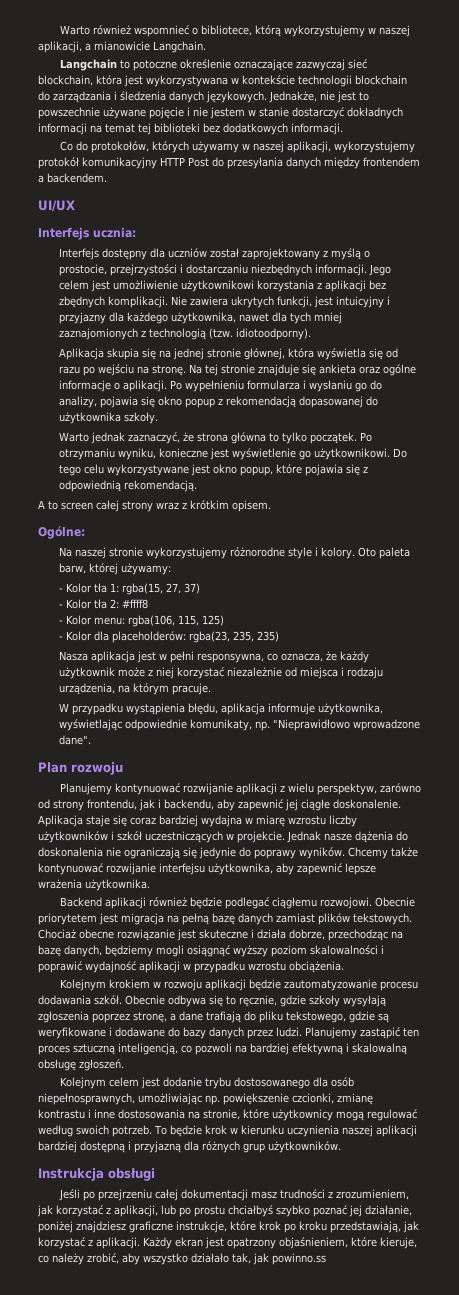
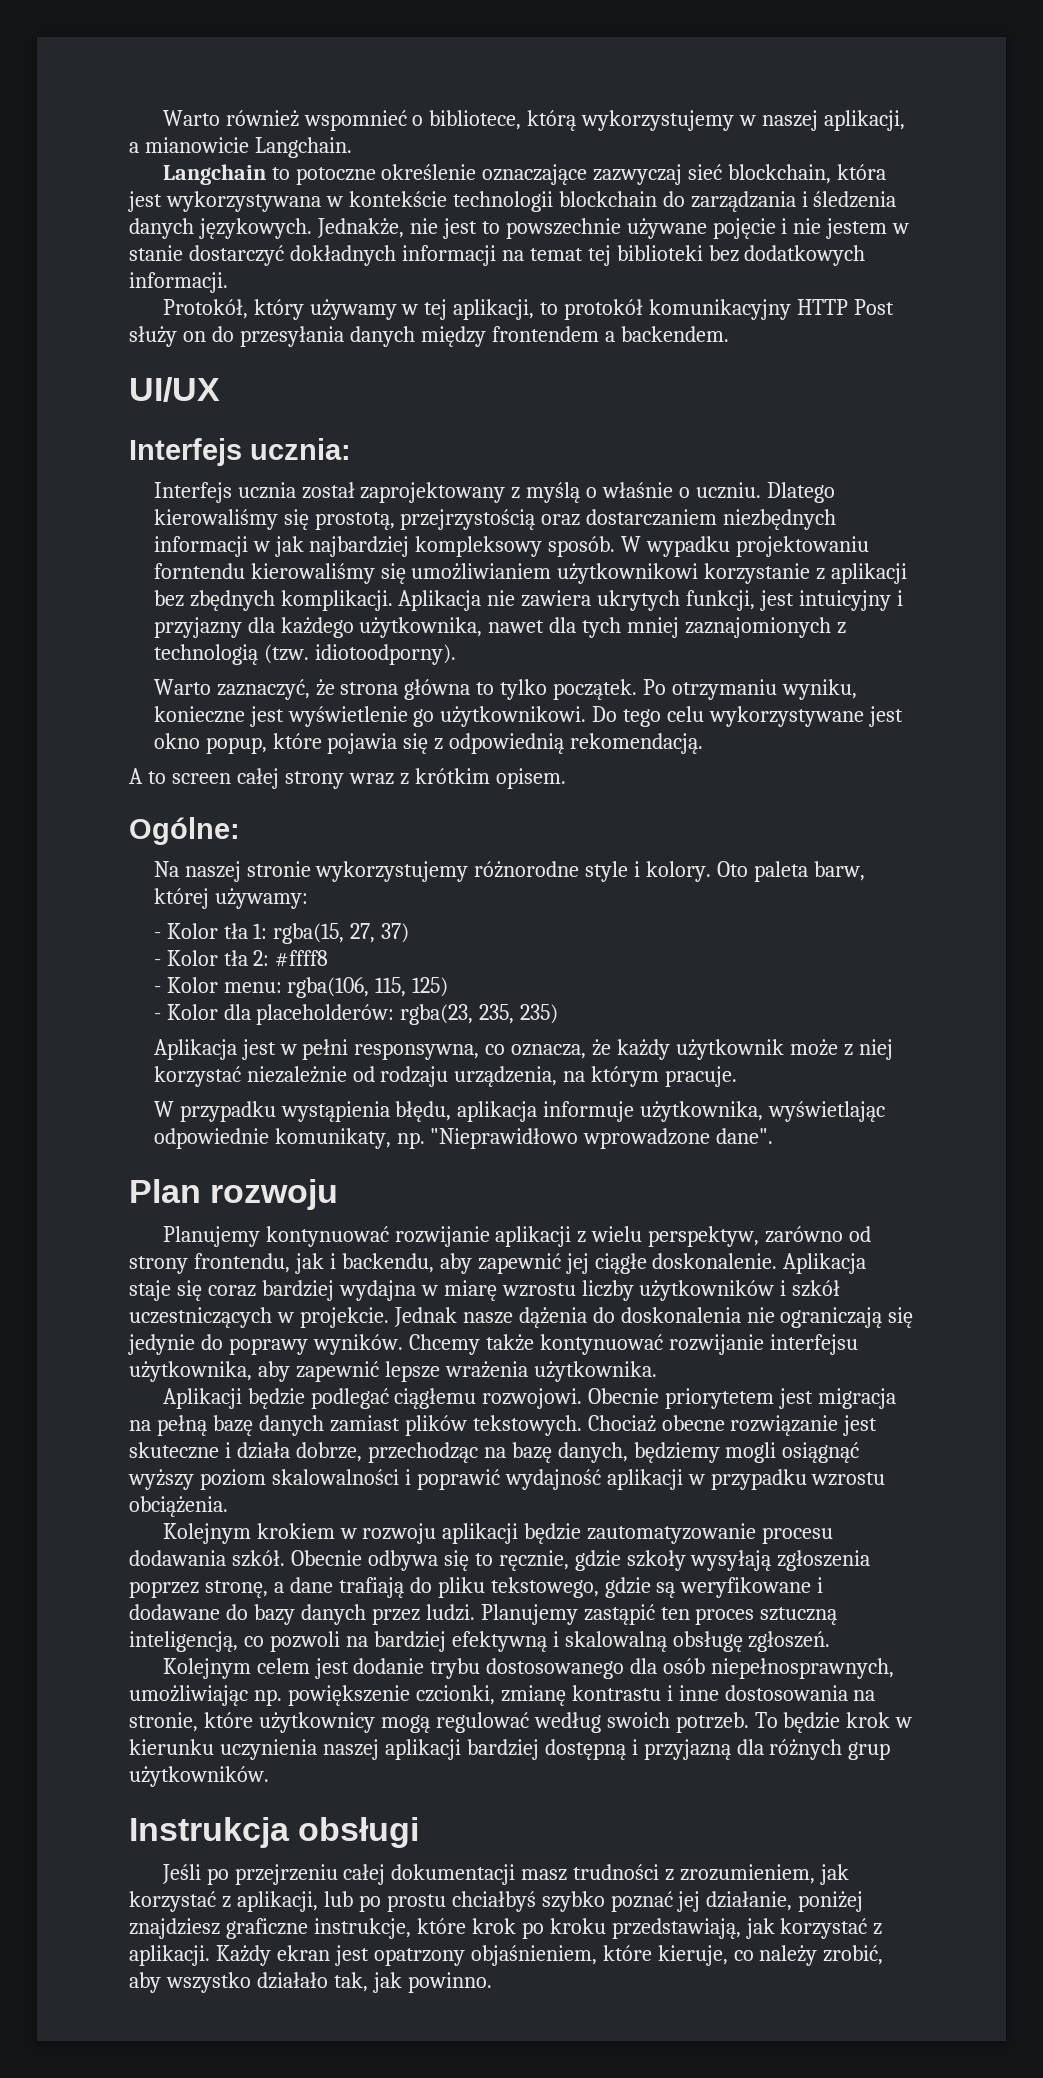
- Co do protokołów, których używamy w naszej aplikacji, wykorzystujemy protokół komunikacyjny HTTP Post do przesyłania danych między frontendem a backendem.
+ Protokół, który używamy w tej aplikacji, to protokół komunikacyjny HTTP Post służy on do przesyłania danych między frontendem a backendem.
- Interfejs dostępny dla uczniów został zaprojektowany z myślą o prostocie, przejrzystości i dostarczaniu niezbędnych informacji. Jego celem jest umożliwienie użytkownikowi korzystania z aplikacji bez zbędnych komplikacji.
+ Interfejs ucznia został zaprojektowany z myślą o właśnie o uczniu. Dlatego kierowaliśmy się prostotą, przejrzystością oraz dostarczaniem niezbędnych informacji w jak najbardziej kompleksowy sposób. W wypadku projektowaniu forntendu kierowaliśmy się umożliwianiem użytkownikowi korzystanie z aplikacji bez zbędnych komplikacji.
- Nie zawiera ukrytych funkcji, jest intuicyjny i przyjazny dla każdego użytkownika, nawet dla tych mniej zaznajomionych z technologią (tzw. idiotoodporny).
+ Aplikacja nie zawiera ukrytych funkcji, jest intuicyjny i przyjazny dla każdego użytkownika, nawet dla tych mniej zaznajomionych z technologią (tzw. idiotoodporny).
- Aplikacja skupia się na jednej stronie głównej, która wyświetla się od razu po wejściu na stronę. Na tej stronie znajduje się ankieta oraz ogólne informacje o aplikacji. Po wypełnieniu formularza i wysłaniu go do analizy, pojawia się okno popup z rekomendacją dopasowanej do użytkownika szkoły.
- Warto jednak zaznaczyć, że strona główna to tylko początek.
+ Warto zaznaczyć, że strona główna to tylko początek.
- Nasza aplikacja jest w pełni responsywna, co oznacza, że każdy użytkownik może z niej korzystać niezależnie od miejsca i rodzaju urządzenia, na którym pracuje.
+ Aplikacja jest w pełni responsywna, co oznacza, że każdy użytkownik może z niej korzystać niezależnie od rodzaju urządzenia, na którym pracuje.
- Backend aplikacji również będzie podlegać ciągłemu rozwojowi.
+ Aplikacji będzie podlegać ciągłemu rozwojowi.
- Każdy ekran jest opatrzony objaśnieniem, które kieruje, co należy zrobić, aby wszystko działało tak, jak powinno.ss
+ Każdy ekran jest opatrzony objaśnieniem, które kieruje, co należy zrobić, aby wszystko działało tak, jak powinno.

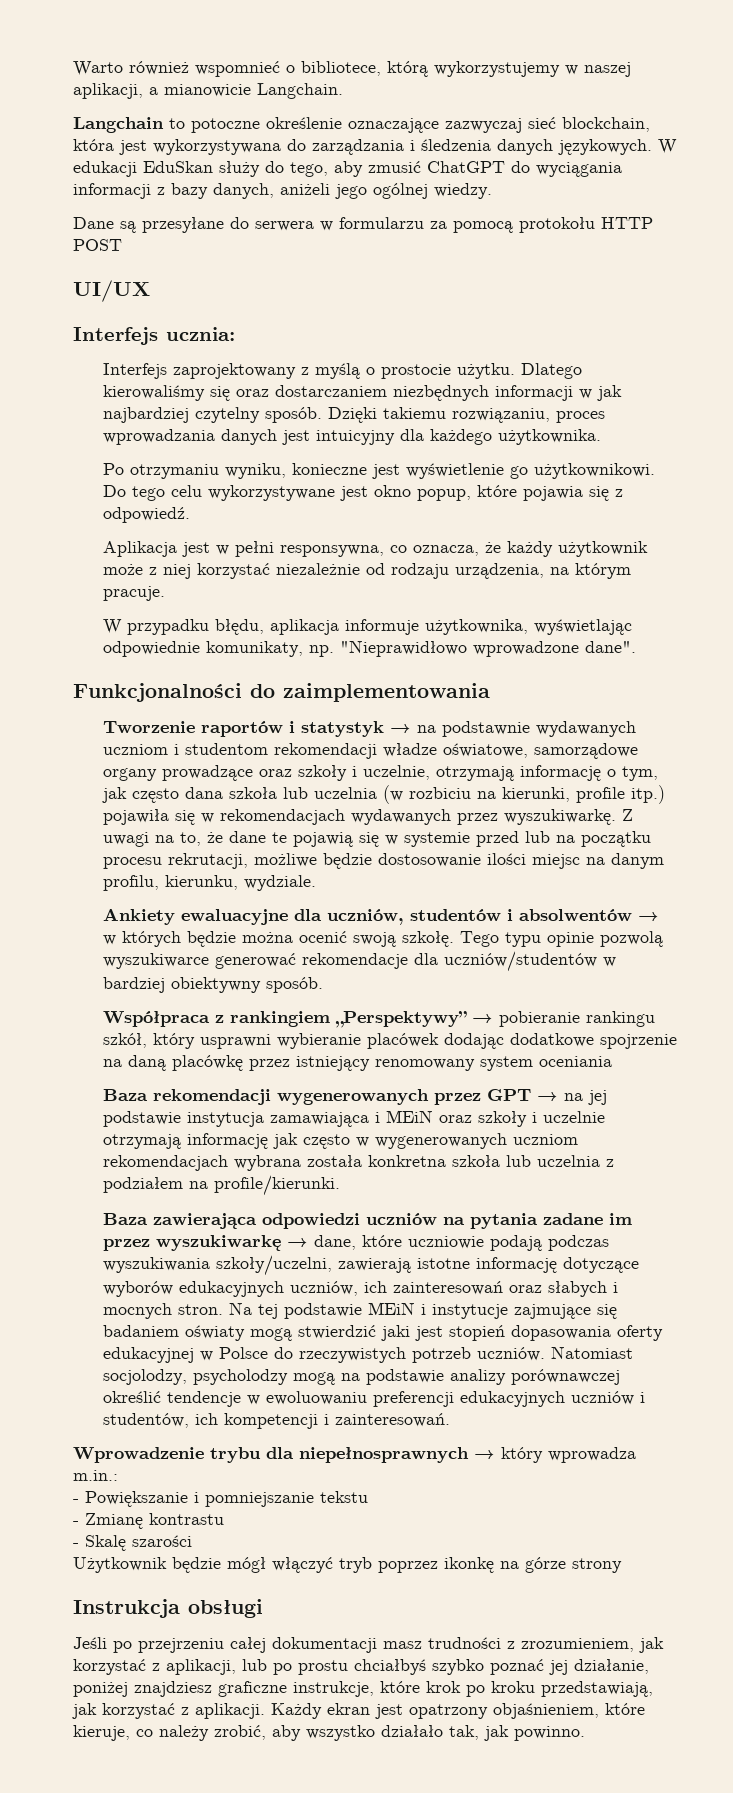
- Langchain to potoczne określenie oznaczające zazwyczaj sieć blockchain, która jest wykorzystywana w kontekście technologii blockchain do zarządzania i śledzenia danych językowych.
+ Langchain to potoczne określenie oznaczające zazwyczaj sieć blockchain, która jest wykorzystywana do zarządzania i śledzenia danych językowych.
- Jednakże, nie jest to powszechnie używane pojęcie i nie jestem w stanie dostarczyć dokładnych informacji na temat tej biblioteki bez dodatkowych informacji.
- Protokół, który używamy w tej aplikacji, to protokół komunikacyjny HTTP Post służy on do przesyłania danych między frontendem a backendem.
+ W edukacji EduSkan służy do tego, aby zmusić ChatGPT do wyciągania informacji z bazy danych, aniżeli jego ogólnej wiedzy.
+ Dane są przesyłane do serwera w formularzu za pomocą protokołu HTTP POST
- Interfejs ucznia został zaprojektowany z myślą o właśnie o uczniu.
+ Interfejs zaprojektowany z myślą o prostocie użytku.
- Dlatego kierowaliśmy się prostotą, przejrzystością oraz dostarczaniem niezbędnych informacji w jak najbardziej kompleksowy sposób. W wypadku projektowaniu forntendu kierowaliśmy się umożliwianiem użytkownikowi korzystanie z aplikacji bez zbędnych komplikacji. Aplikacja nie zawiera ukrytych funkcji, jest intuicyjny i przyjazny dla każdego użytkownika, nawet dla tych mniej zaznajomionych z technologią (tzw. idiotoodporny).
- Warto zaznaczyć, że strona główna to tylko początek. Po otrzymaniu wyniku, konieczne jest wyświetlenie go użytkownikowi.
+ Dlatego kierowaliśmy się oraz dostarczaniem niezbędnych informacji w jak najbardziej czytelny sposób. Dzięki takiemu rozwiązaniu, proces wprowadzania danych jest intuicyjny dla każdego użytkownika.
+ Po otrzymaniu wyniku, konieczne jest wyświetlenie go użytkownikowi.
- Do tego celu wykorzystywane jest okno popup, które pojawia się z odpowiednią rekomendacją.
- A to screen całej strony wraz z krótkim opisem.
- Ogólne:
- Na naszej stronie wykorzystujemy różnorodne style i kolory. Oto paleta barw, której używamy:
- - Kolor tła 1: rgba(15, 27, 37)
- - Kolor tła 2: #ffff8
- - Kolor menu: rgba(106, 115, 125)
- - Kolor dla placeholderów: rgba(23, 235, 235)
+ Do tego celu wykorzystywane jest okno popup, które pojawia się z odpowiedź.
- W przypadku wystąpienia błędu, aplikacja informuje użytkownika, wyświetlając odpowiednie komunikaty, np. "Nieprawidłowo wprowadzone dane".
+ W przypadku błędu, aplikacja informuje użytkownika, wyświetlając odpowiednie komunikaty, np. "Nieprawidłowo wprowadzone dane".
- Plan rozwoju
- Planujemy kontynuować rozwijanie aplikacji z wielu perspektyw, zarówno od strony frontendu, jak i backendu, aby zapewnić jej ciągłe doskonalenie. Aplikacja staje się coraz bardziej wydajna w miarę wzrostu liczby użytkowników i szkół uczestniczących w projekcie. Jednak nasze dążenia do doskonalenia nie ograniczają się jedynie do poprawy wyników. Chcemy także kontynuować rozwijanie interfejsu użytkownika, aby zapewnić lepsze wrażenia użytkownika.
- Aplikacji będzie podlegać ciągłemu rozwojowi. Obecnie priorytetem jest migracja na pełną bazę danych zamiast plików tekstowych. Chociaż obecne rozwiązanie jest skuteczne i działa dobrze, przechodząc na bazę danych, będziemy mogli osiągnąć wyższy poziom skalowalności i poprawić wydajność aplikacji w przypadku wzrostu obciążenia.
- Kolejnym krokiem w rozwoju aplikacji będzie zautomatyzowanie procesu dodawania szkół. Obecnie odbywa się to ręcznie, gdzie szkoły wysyłają zgłoszenia poprzez stronę, a dane trafiają do pliku tekstowego, gdzie są weryfikowane i dodawane do bazy danych przez ludzi. Planujemy zastąpić ten proces sztuczną inteligencją, co pozwoli na bardziej efektywną i skalowalną obsługę zgłoszeń.
- Kolejnym celem jest dodanie trybu dostosowanego dla osób niepełnosprawnych, umożliwiając np. powiększenie czcionki, zmianę kontrastu i inne dostosowania na stronie, które użytkownicy mogą regulować według swoich potrzeb. To będzie krok w kierunku uczynienia naszej aplikacji bardziej dostępną i przyjazną dla różnych grup użytkowników.
+ Funkcjonalności do zaimplementowania
+ Tworzenie raportów i statystyk → na podstawnie wydawanych uczniom i studentom rekomendacji władze oświatowe, samorządowe organy prowadzące oraz szkoły i uczelnie, otrzymają informację o tym, jak często dana szkoła lub uczelnia (w rozbiciu na kierunki, profile itp.) pojawiła się w rekomendacjach wydawanych przez wyszukiwarkę. Z uwagi na to, że dane te pojawią się w systemie przed lub na początku procesu rekrutacji, możliwe będzie dostosowanie ilości miejsc na danym profilu, kierunku, wydziale.
+ Ankiety ewaluacyjne dla uczniów, studentów i absolwentów → w których będzie można ocenić swoją szkołę. Tego typu opinie pozwolą wyszukiwarce generować rekomendacje dla uczniów/studentów w bardziej obiektywny sposób.
+ Współpraca z rankingiem „Perspektywy” → pobieranie rankingu szkół, który usprawni wybieranie placówek dodając dodatkowe spojrzenie na daną placówkę przez istniejący renomowany system oceniania
+ Baza rekomendacji wygenerowanych przez GPT → na jej podstawie instytucja zamawiająca i MEiN oraz szkoły i uczelnie otrzymają informację jak często w wygenerowanych uczniom rekomendacjach wybrana została konkretna szkoła lub uczelnia z podziałem na profile/kierunki.
+ Baza zawierająca odpowiedzi uczniów na pytania zadane im przez wyszukiwarkę → dane, które uczniowie podają podczas wyszukiwania szkoły/uczelni, zawierają istotne informację dotyczące wyborów edukacyjnych uczniów, ich zainteresowań oraz słabych i mocnych stron. Na tej podstawie MEiN i instytucje zajmujące się badaniem oświaty mogą stwierdzić jaki jest stopień dopasowania oferty edukacyjnej w Polsce do rzeczywistych potrzeb uczniów. Natomiast socjolodzy, psycholodzy mogą na podstawie analizy porównawczej określić tendencje w ewoluowaniu preferencji edukacyjnych uczniów i studentów, ich kompetencji i zainteresowań.
+ Wprowadzenie trybu dla niepełnosprawnych → który wprowadza m.in.:
+ - Powiększanie i pomniejszanie tekstu
+ - Zmianę kontrastu
+ - Skalę szarości
+ Użytkownik będzie mógł włączyć tryb poprzez ikonkę na górze strony

